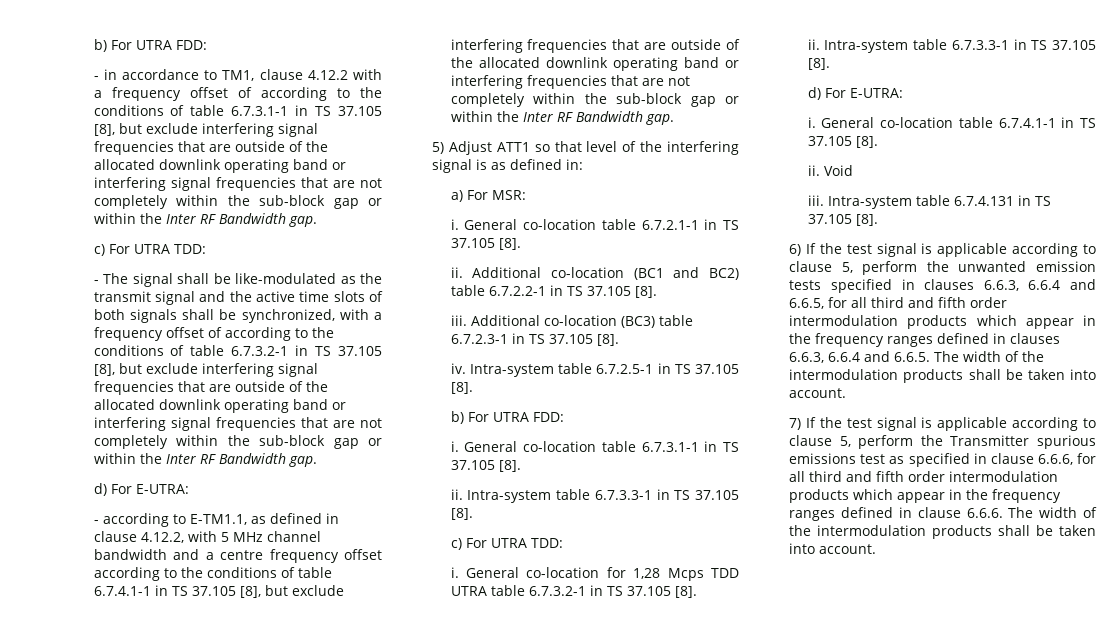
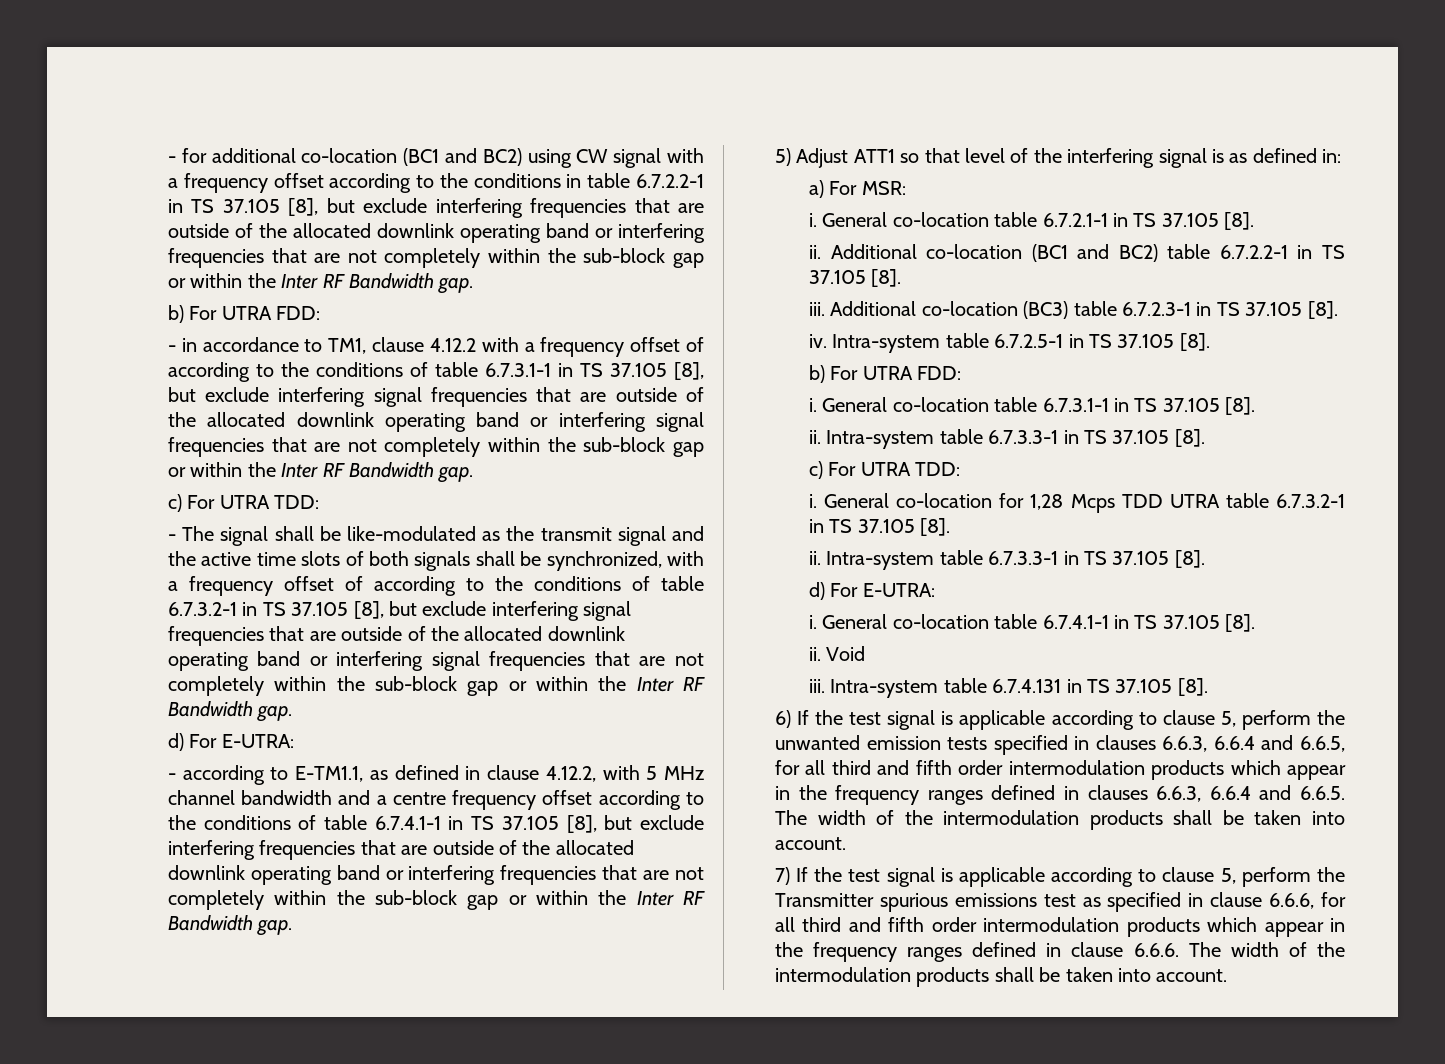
+ - for additional co-location (BC1 and BC2) using CW signal with a frequency offset according to the conditions in table 6.7.2.2-1 in TS 37.105 [8], but exclude interfering frequencies that are outside of the allocated downlink operating band or interfering frequencies that are not completely within the sub-block gap or within the Inter RF Bandwidth gap.

